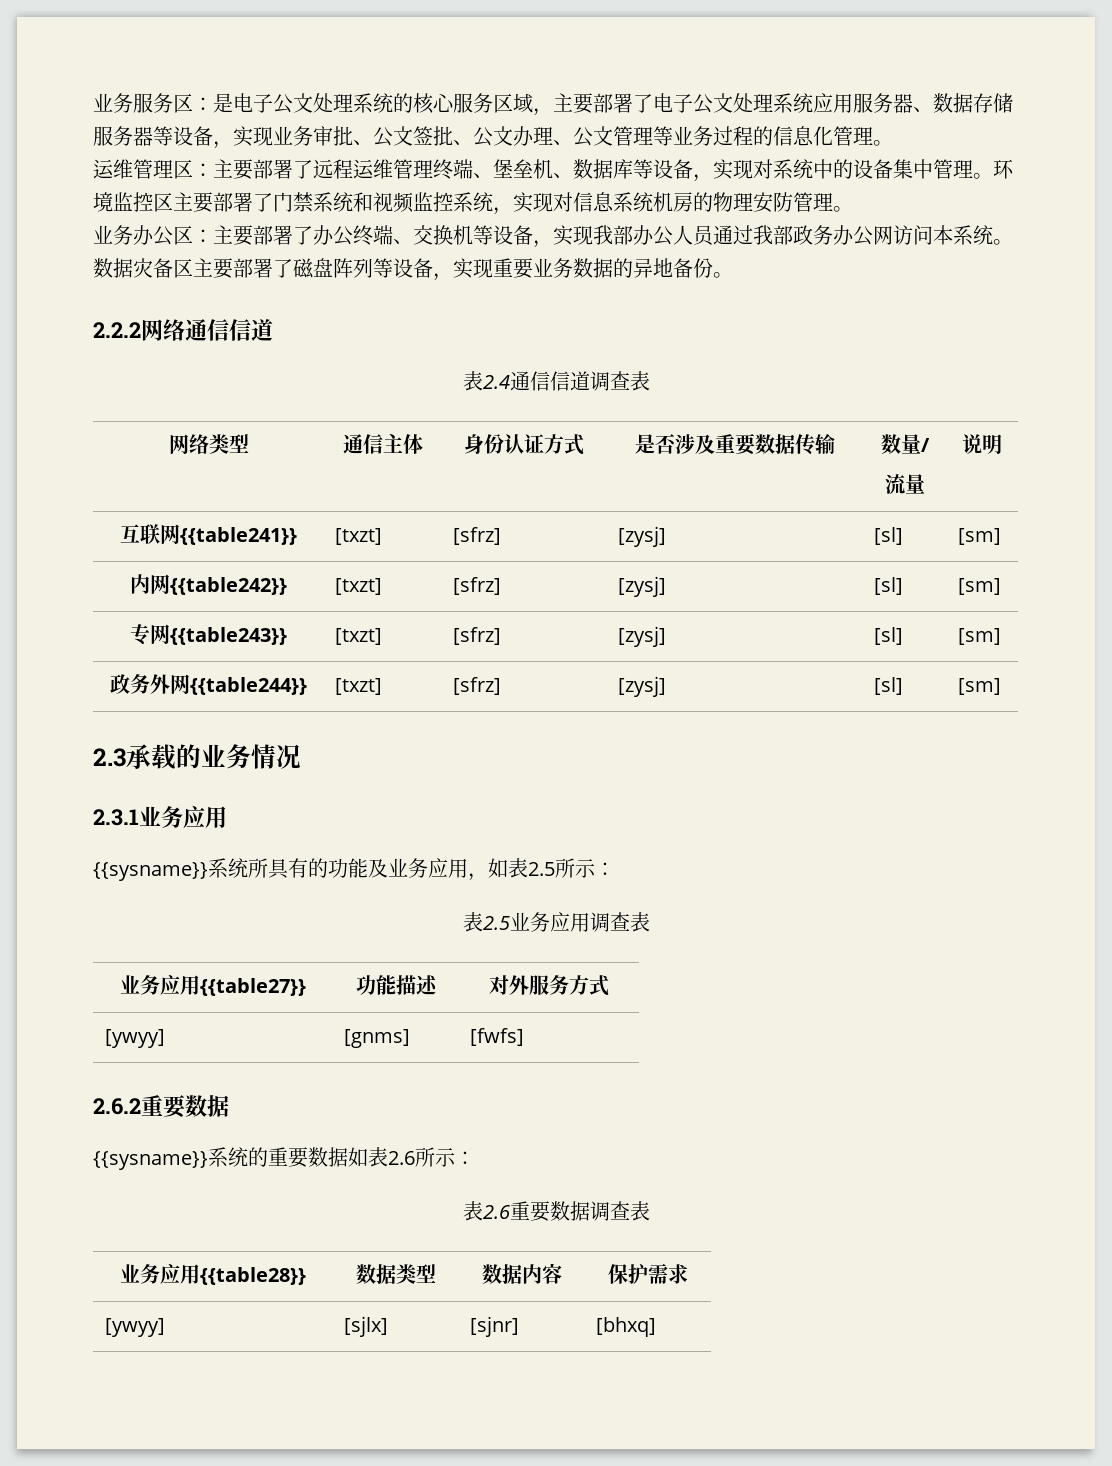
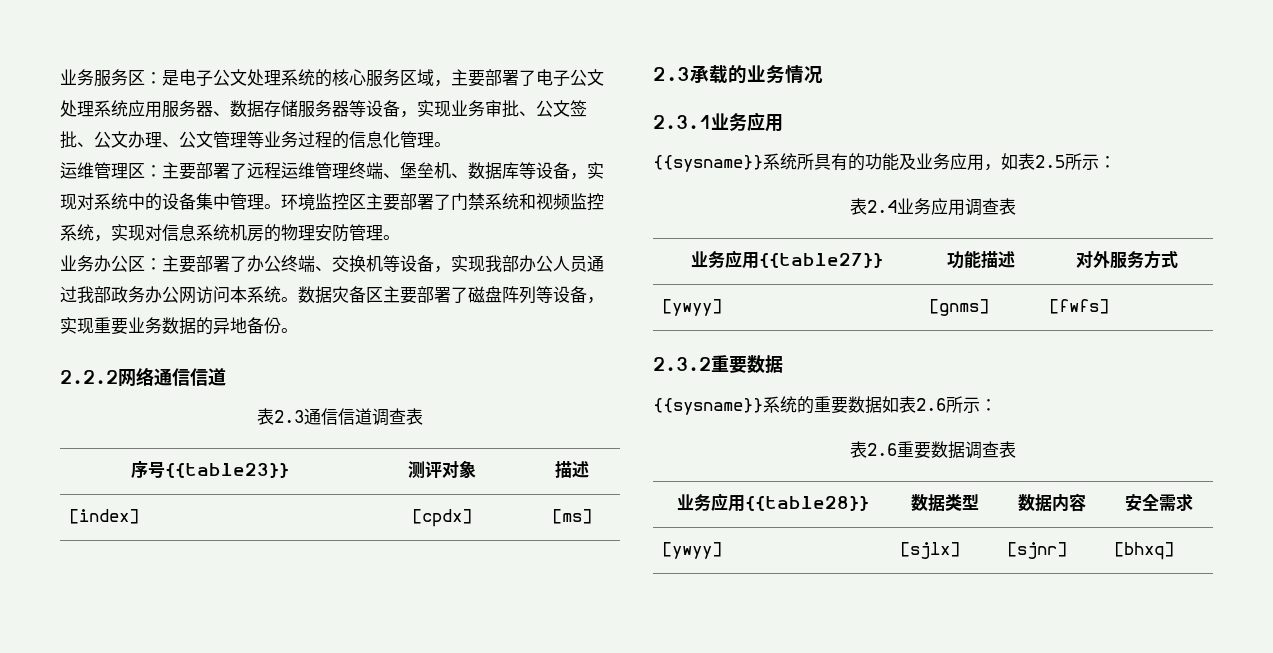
- 表2.4通信信道调查表
+ 表2.3通信信道调查表
- 网络类型 | 通信主体 | 身份认证方式 | 是否涉及重要数据传输 | 数量/
- 流量 | 说明
- 互联网{{table241}} | [txzt] | [sfrz] | [zysj] | [sl] | [sm]
- 内网{{table242}} | [txzt] | [sfrz] | [zysj] | [sl] | [sm]
- 专网{{table243}} | [txzt] | [sfrz] | [zysj] | [sl] | [sm]
- 政务外网{{table244}} | [txzt] | [sfrz] | [zysj] | [sl] | [sm]
+ 序号{{table23}} | 测评对象 | 描述
+ [index] | [cpdx] | [ms]
- 表2.5业务应用调查表
+ 表2.4业务应用调查表
- 2.6.2重要数据
+ 2.3.2重要数据
- 业务应用{{table28}} | 数据类型 | 数据内容 | 保护需求
+ 业务应用{{table28}} | 数据类型 | 数据内容 | 安全需求

